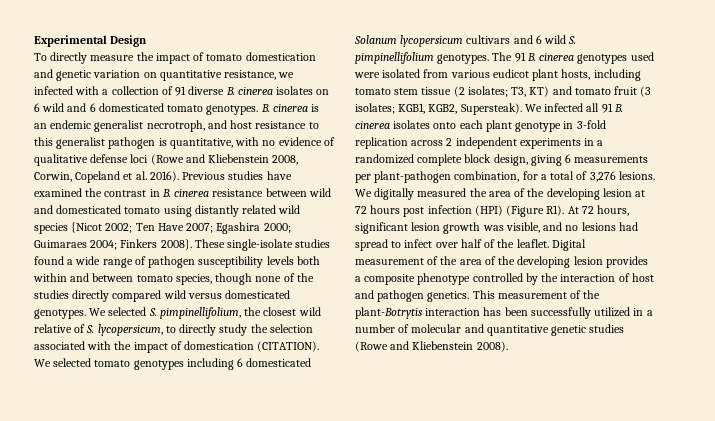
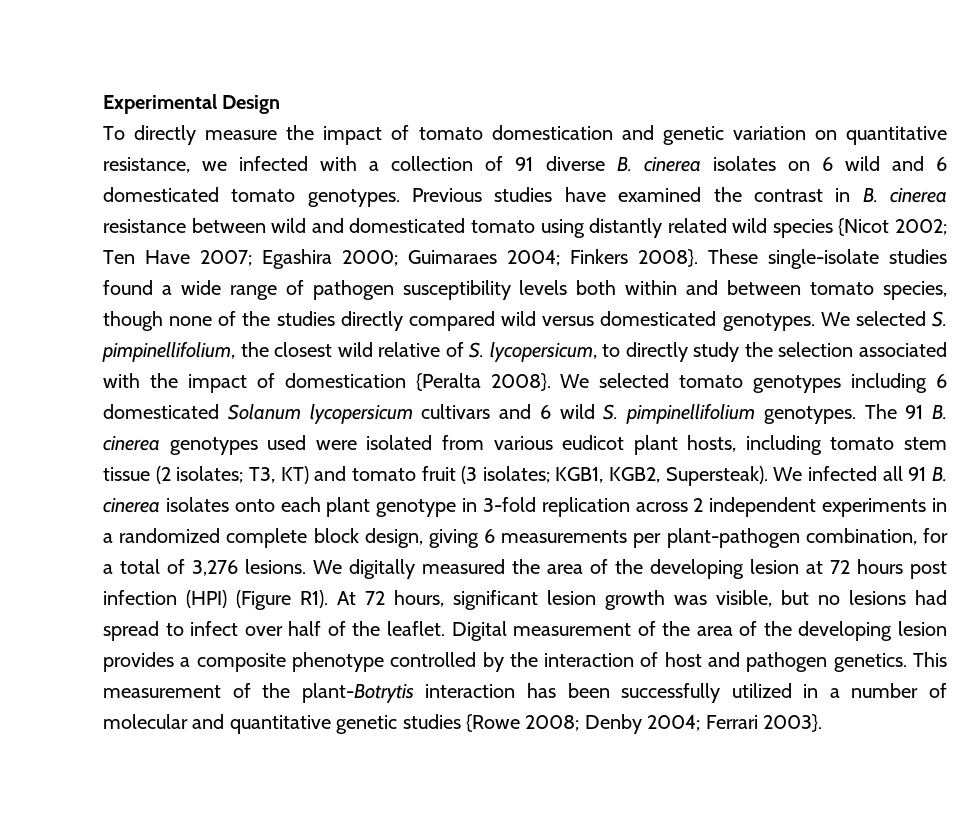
- B. cinerea is an endemic generalist necrotroph, and host resistance to this generalist pathogen is quantitative, with no evidence of qualitative defense loci (Rowe and Kliebenstein 2008, Corwin, Copeland et al. 2016).
- We selected S. pimpinellifolium, the closest wild relative of S. lycopersicum, to directly study the selection associated with the impact of domestication (CITATION).
+ We selected S. pimpinellifolium, the closest wild relative of S. lycopersicum, to directly study the selection associated with the impact of domestication {Peralta 2008}.
- We digitally measured the area of the developing lesion at 72 hours post infection (HPI) (Figure R1). At 72 hours, significant lesion growth was visible, and no lesions had spread to infect over half of the leaflet.
+ We digitally measured the area of the developing lesion at 72 hours post infection (HPI) (Figure R1). At 72 hours, significant lesion growth was visible, but no lesions had spread to infect over half of the leaflet.
- This measurement of the plant-Botrytis interaction has been successfully utilized in a number of molecular and quantitative genetic studies (Rowe and Kliebenstein 2008).
+ This measurement of the plant-Botrytis interaction has been successfully utilized in a number of molecular and quantitative genetic studies {Rowe 2008; Denby 2004; Ferrari 2003}.

